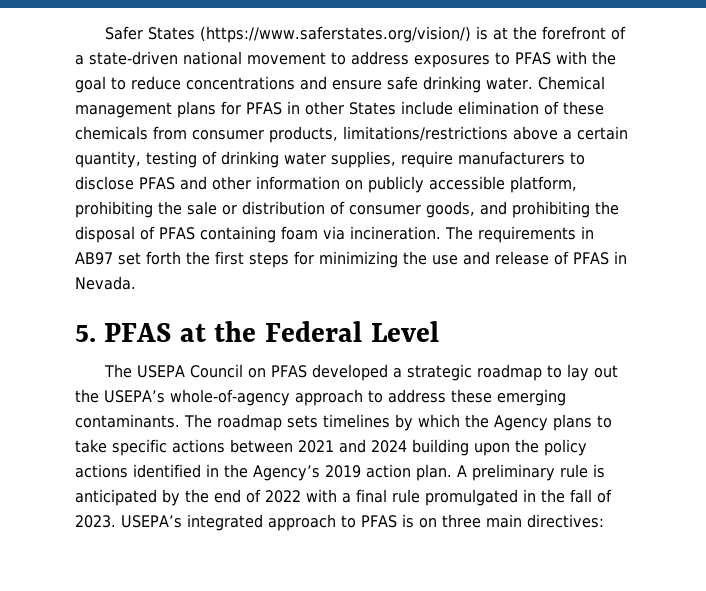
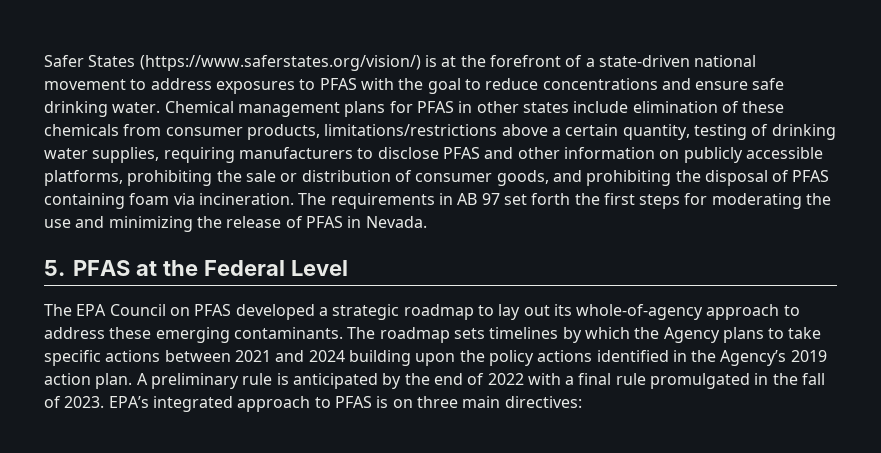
- Chemical management plans for PFAS in other States include elimination of these chemicals from consumer products, limitations/restrictions above a certain quantity, testing of drinking water supplies, require manufacturers to disclose PFAS and other information on publicly accessible platform, prohibiting the sale or distribution of consumer goods, and prohibiting the disposal of PFAS containing foam via incineration.
+ Chemical management plans for PFAS in other states include elimination of these chemicals from consumer products, limitations/restrictions above a certain quantity, testing of drinking water supplies, requiring manufacturers to disclose PFAS and other information on publicly accessible platforms, prohibiting the sale or distribution of consumer goods, and prohibiting the disposal of PFAS containing foam via incineration.
- The requirements in AB97 set forth the first steps for minimizing the use and release of PFAS in Nevada.
+ The requirements in AB 97 set forth the first steps for moderating the use and minimizing the release of PFAS in Nevada.
- The USEPA Council on PFAS developed a strategic roadmap to lay out the USEPA’s whole-of-agency approach to address these emerging contaminants.
+ The EPA Council on PFAS developed a strategic roadmap to lay out its whole-of-agency approach to address these emerging contaminants.
- USEPA’s integrated approach to PFAS is on three main directives:
+ EPA’s integrated approach to PFAS is on three main directives:

